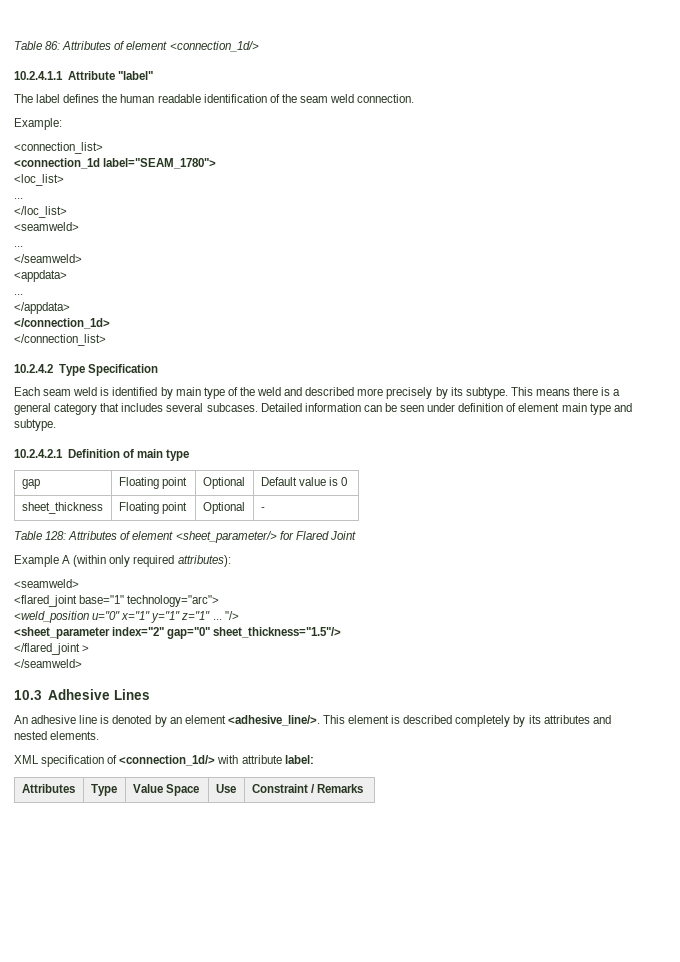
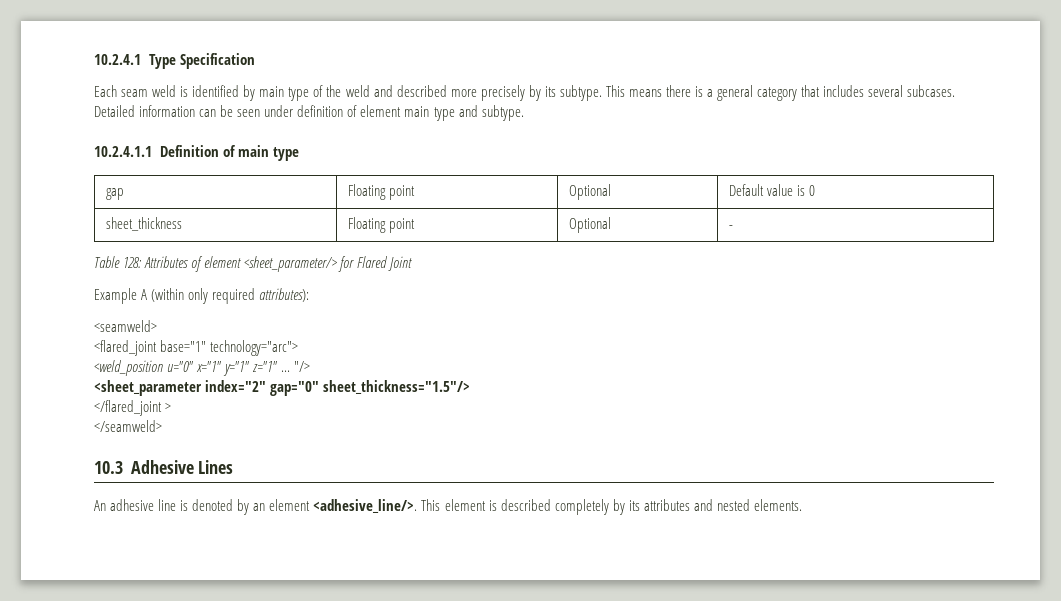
- Table 86: Attributes of element <connection_1d/>
- 10.2.4.1.1 Attribute "label"
- The label defines the human readable identification of the seam weld connection.
- Example:
- <connection_list>
- <connection_1d label="SEAM_1780">
- <loc_list>
- ...
- </loc_list>
- <seamweld>
- ...
- </seamweld>
- <appdata>
- ...
- </appdata>
- </connection_1d>
- </connection_list>
- 10.2.4.2 Type Specification
+ 10.2.4.1 Type Specification
- 10.2.4.2.1 Definition of main type
+ 10.2.4.1.1 Definition of main type
- XML specification of <connection_1d/> with attribute label:
- Attributes | Type | Value Space | Use | Constraint / Remarks

